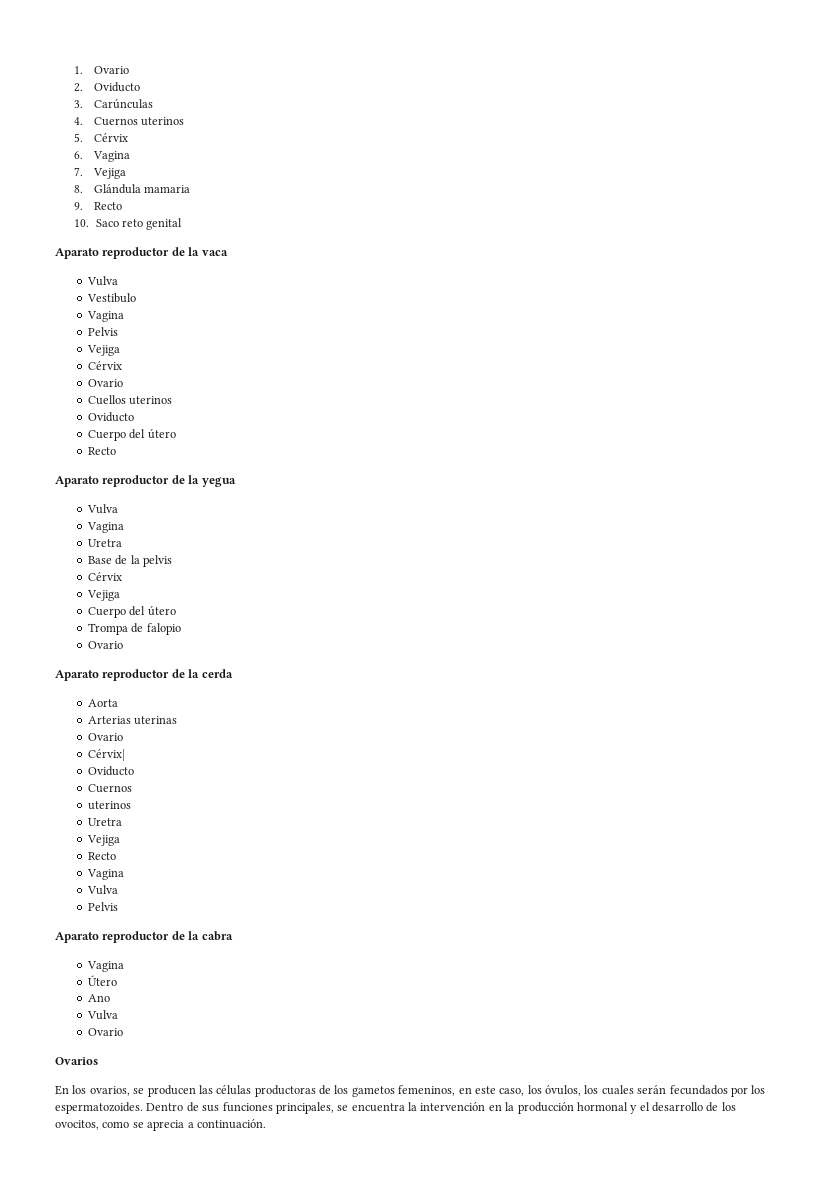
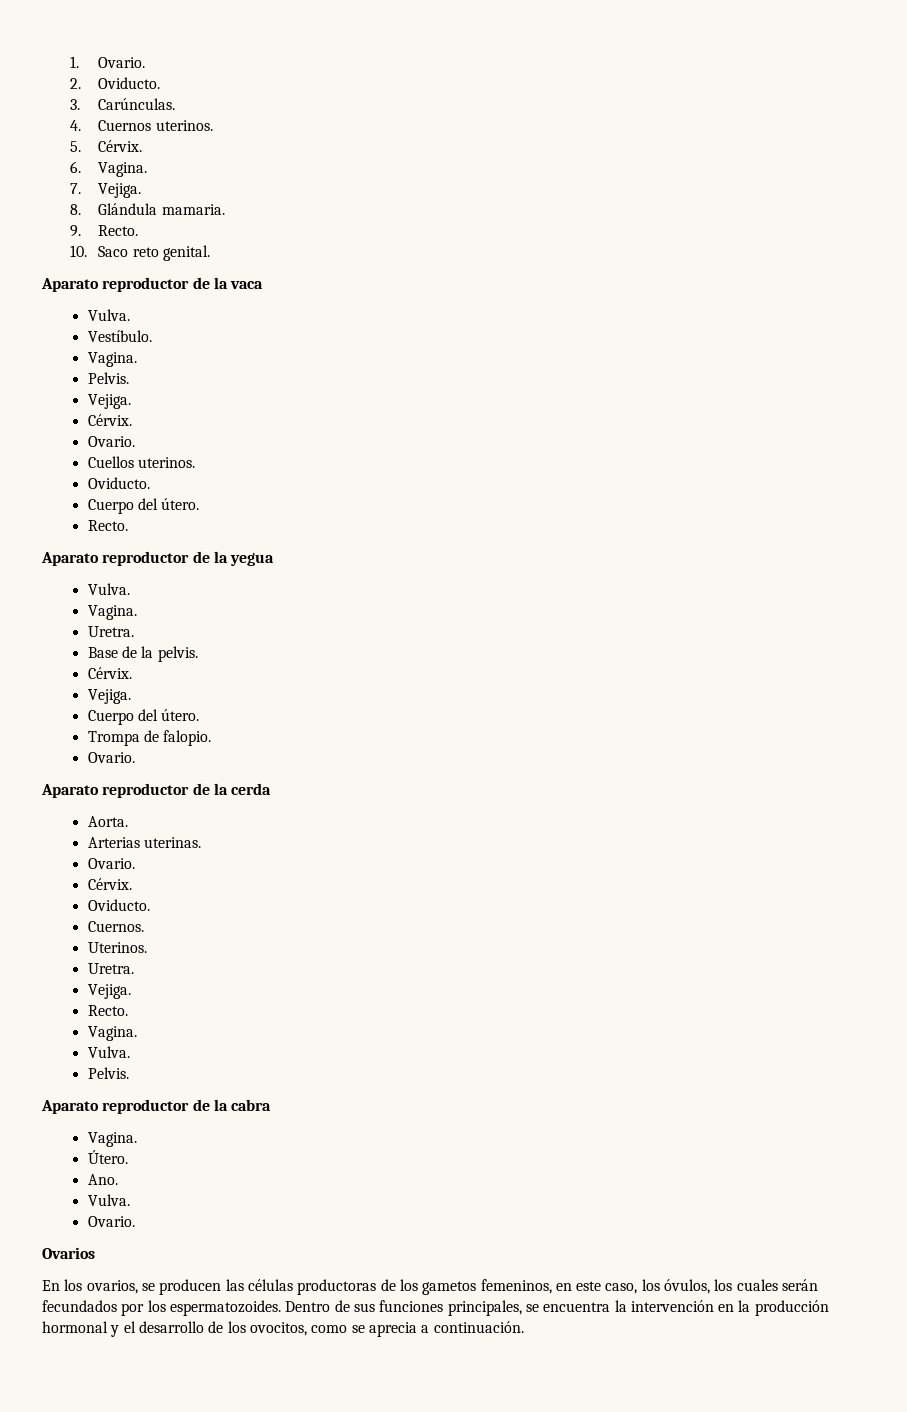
- 1. Ovario
+ 1. Ovario.
- 2. Oviducto
+ 2. Oviducto.
- 3. Carúnculas
+ 3. Carúnculas.
- 4. Cuernos uterinos
+ 4. Cuernos uterinos.
- 5. Cérvix
+ 5. Cérvix.
- 6. Vagina
+ 6. Vagina.
- 7. Vejiga
+ 7. Vejiga.
- 8. Glándula mamaria
+ 8. Glándula mamaria.
- 9. Recto
+ 9. Recto.
- 10. Saco reto genital
+ 10. Saco reto genital.
  Aparato reproductor de la vaca
- Vulva
- Vestibulo
- Vagina
- Pelvis
- Vejiga
- Cérvix
- Ovario
+ Vulva.
+ Vestíbulo.
+ Vagina.
+ Pelvis.
+ Vejiga.
+ Cérvix.
+ Ovario.
- Cuellos uterinos
- Oviducto
- Cuerpo del útero
- Recto
+ Cuellos uterinos.
+ Oviducto.
+ Cuerpo del útero.
+ Recto.
  Aparato reproductor de la yegua
- Vulva
- Vagina
- Uretra
+ Vulva.
+ Vagina.
+ Uretra.
- Base de la pelvis
- Cérvix
- Vejiga
- Cuerpo del útero
+ Base de la pelvis.
+ Cérvix.
+ Vejiga.
+ Cuerpo del útero.
- Trompa de falopio
- Ovario
+ Trompa de falopio.
+ Ovario.
- Aorta
+ Aorta.
- Arterias uterinas
- Ovario
- Cérvix|
- Oviducto
- Cuernos
- uterinos
- Uretra
- Vejiga
- Recto
- Vagina
- Vulva
- Pelvis
+ Arterias uterinas.
+ Ovario.
+ Cérvix.
+ Oviducto.
+ Cuernos.
+ Uterinos.
+ Uretra.
+ Vejiga.
+ Recto.
+ Vagina.
+ Vulva.
+ Pelvis.
  Aparato reproductor de la cabra
- Vagina
- Útero
- Ano
- Vulva
- Ovario
+ Vagina.
+ Útero.
+ Ano.
+ Vulva.
+ Ovario.

